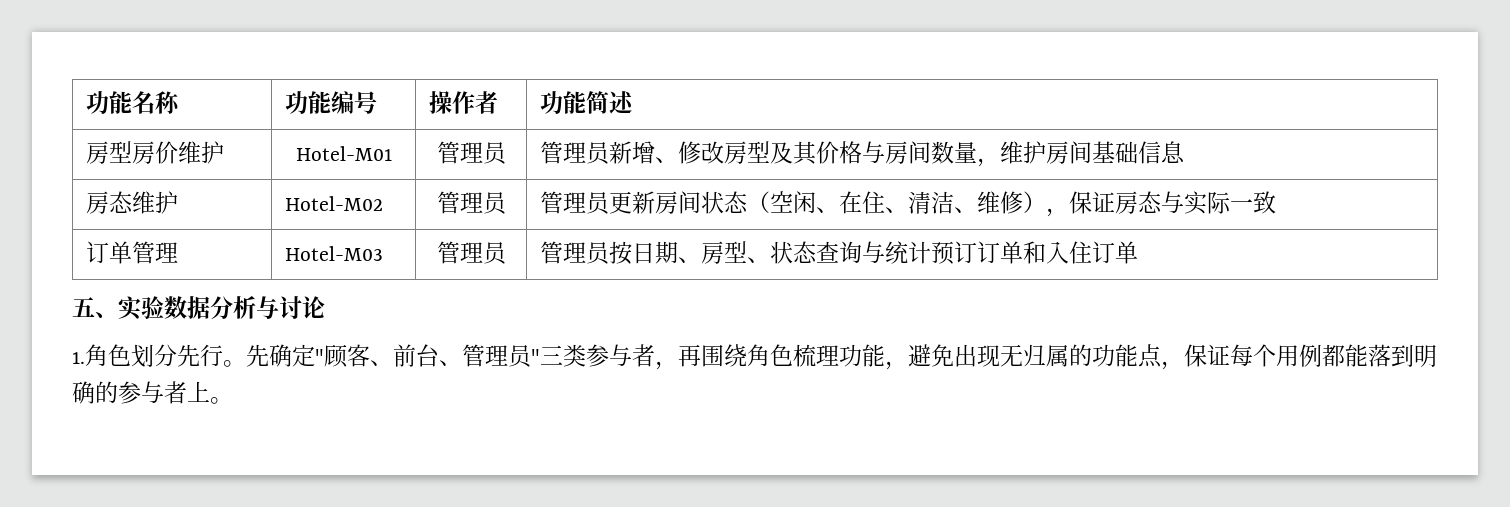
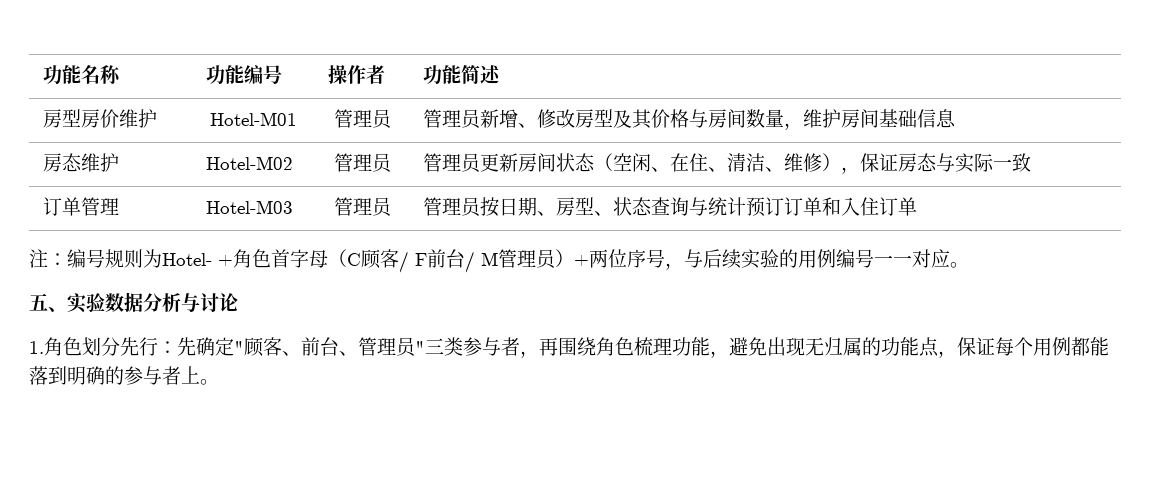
+ 注：编号规则为Hotel- +角色首字母（C顾客/ F前台/ M管理员）+两位序号，与后续实验的用例编号一一对应。
- 1.角色划分先行。先确定"顾客、前台、管理员"三类参与者，再围绕角色梳理功能，避免出现无归属的功能点，保证每个用例都能落到明确的参与者上。
+ 1.角色划分先行：先确定"顾客、前台、管理员"三类参与者，再围绕角色梳理功能，避免出现无归属的功能点，保证每个用例都能落到明确的参与者上。

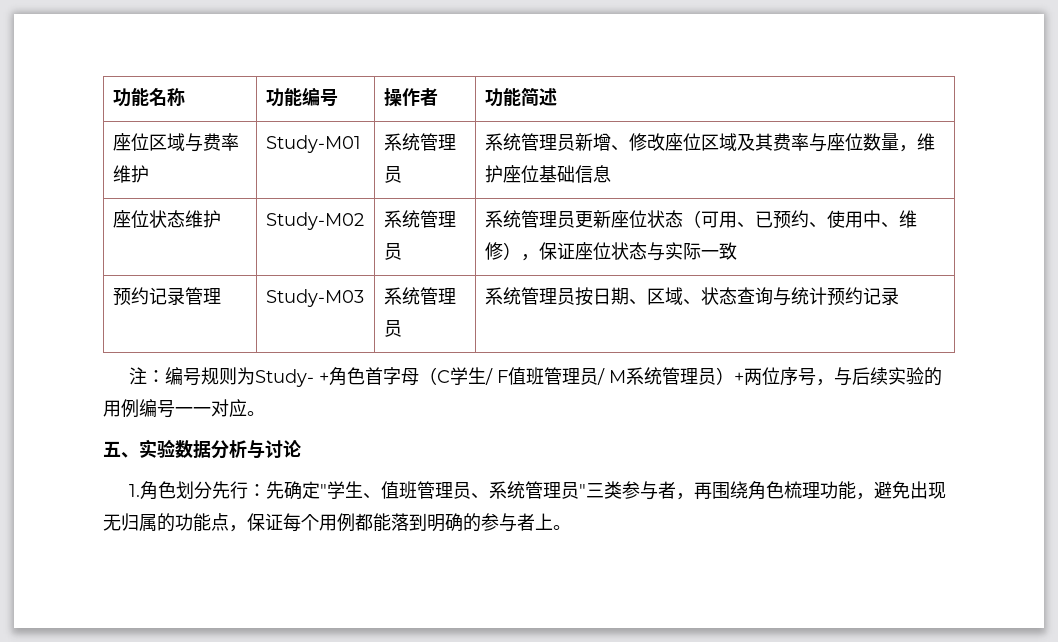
- 房型房价维护 | Hotel-M01 | 管理员 | 管理员新增、修改房型及其价格与房间数量，维护房间基础信息
+ 座位区域与费率维护 | Study-M01 | 系统管理员 | 系统管理员新增、修改座位区域及其费率与座位数量，维护座位基础信息
- 房态维护 | Hotel-M02 | 管理员 | 管理员更新房间状态（空闲、在住、清洁、维修），保证房态与实际一致
+ 座位状态维护 | Study-M02 | 系统管理员 | 系统管理员更新座位状态（可用、已预约、使用中、维修），保证座位状态与实际一致
- 订单管理 | Hotel-M03 | 管理员 | 管理员按日期、房型、状态查询与统计预订订单和入住订单
+ 预约记录管理 | Study-M03 | 系统管理员 | 系统管理员按日期、区域、状态查询与统计预约记录
- 注：编号规则为Hotel- +角色首字母（C顾客/ F前台/ M管理员）+两位序号，与后续实验的用例编号一一对应。
+ 注：编号规则为Study- +角色首字母（C学生/ F值班管理员/ M系统管理员）+两位序号，与后续实验的用例编号一一对应。
- 1.角色划分先行：先确定"顾客、前台、管理员"三类参与者，再围绕角色梳理功能，避免出现无归属的功能点，保证每个用例都能落到明确的参与者上。
+ 1.角色划分先行：先确定"学生、值班管理员、系统管理员"三类参与者，再围绕角色梳理功能，避免出现无归属的功能点，保证每个用例都能落到明确的参与者上。

